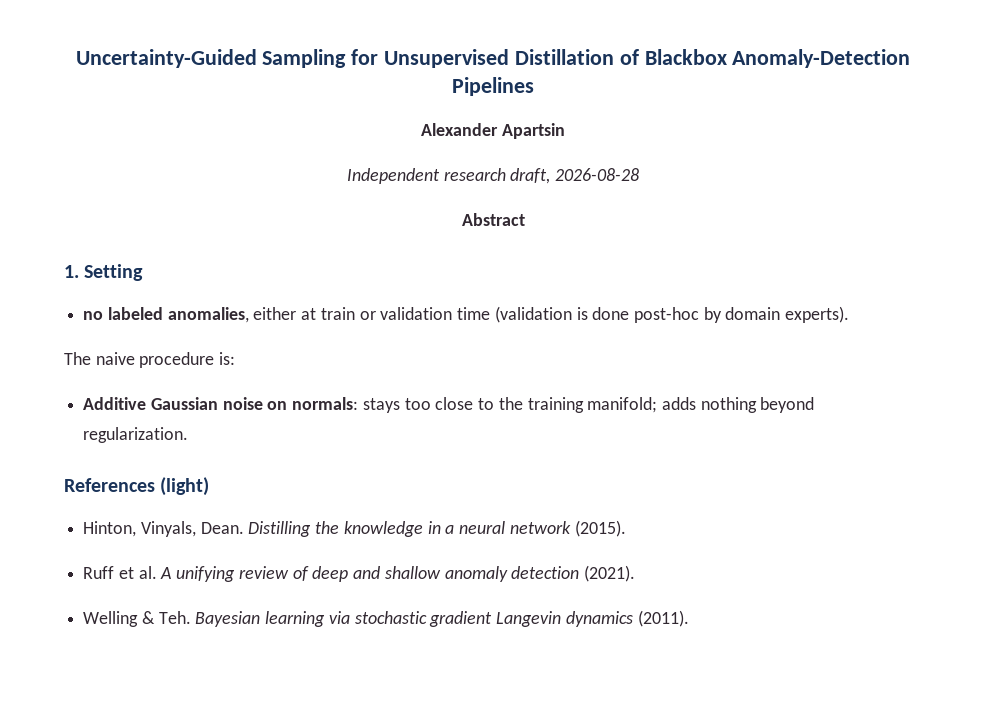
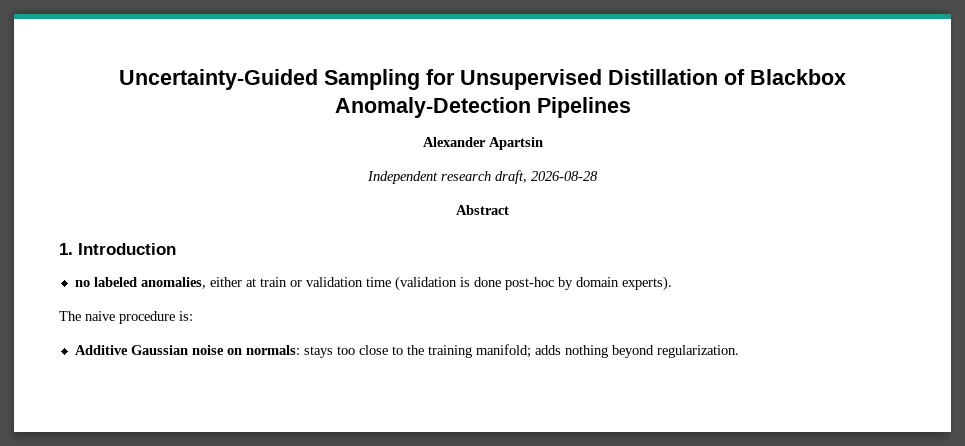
- 1. Setting
+ 1. Introduction
- References (light)
- Hinton, Vinyals, Dean. Distilling the knowledge in a neural network (2015).
- Ruff et al. A unifying review of deep and shallow anomaly detection (2021).
- Welling & Teh. Bayesian learning via stochastic gradient Langevin dynamics (2011).

